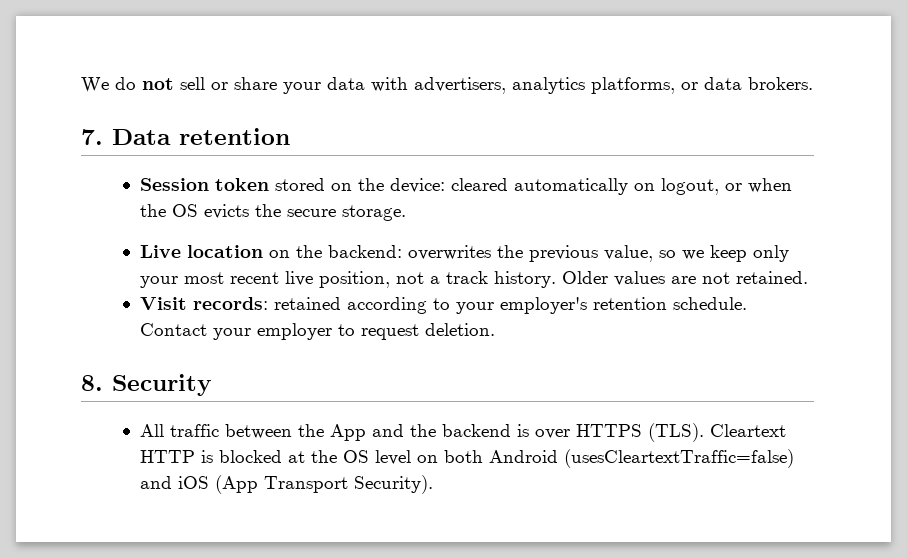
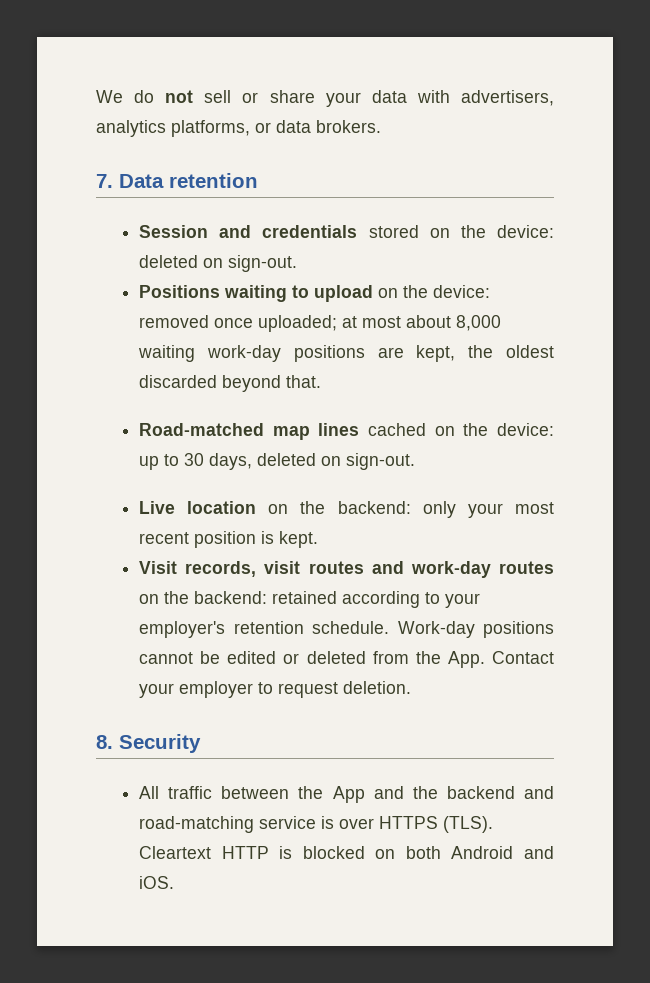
- Session token stored on the device: cleared automatically on logout, or when the OS evicts the secure storage.
+ Session and credentials stored on the device: deleted on sign-out.
+ Positions waiting to upload on the device: removed once uploaded; at most about 8,000 waiting work-day positions are kept, the oldest discarded beyond that.
+ Road-matched map lines cached on the device: up to 30 days, deleted on sign-out.
- Live location on the backend: overwrites the previous value, so we keep only your most recent live position, not a track history. Older values are not retained.
- Visit records: retained according to your employer's retention schedule.
+ Live location on the backend: only your most recent position is kept.
+ Visit records, visit routes and work-day routes on the backend: retained according to your employer's retention schedule.
- Contact your employer to request deletion.
+ Work-day positions cannot be edited or deleted from the App. Contact your employer to request deletion.
- All traffic between the App and the backend is over HTTPS (TLS).
+ All traffic between the App and the backend and road-matching service is over HTTPS (TLS).
- Cleartext HTTP is blocked at the OS level on both Android (usesCleartextTraffic=false) and iOS (App Transport Security).
+ Cleartext HTTP is blocked on both Android and iOS.

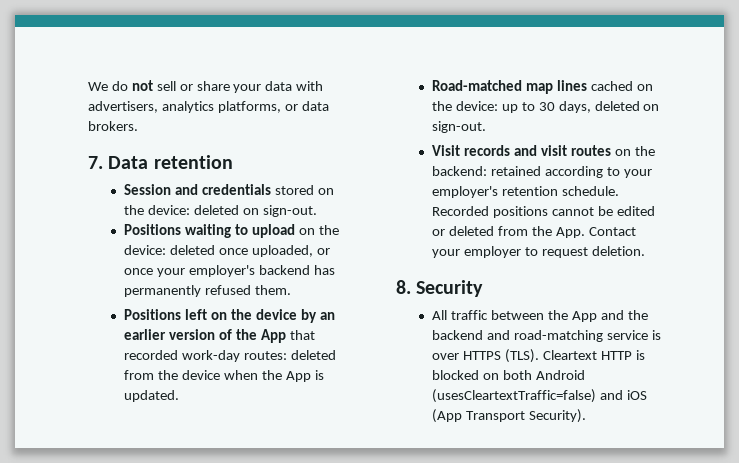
- Positions waiting to upload on the device: removed once uploaded; at most about 8,000 waiting work-day positions are kept, the oldest discarded beyond that.
+ Positions waiting to upload on the device: deleted once uploaded, or once your employer's backend has permanently refused them.
+ Positions left on the device by an earlier version of the App that recorded work-day routes: deleted from the device when the App is updated.
- Live location on the backend: only your most recent position is kept.
- Visit records, visit routes and work-day routes on the backend: retained according to your employer's retention schedule.
+ Visit records and visit routes on the backend: retained according to your employer's retention schedule.
- Work-day positions cannot be edited or deleted from the App. Contact your employer to request deletion.
+ Recorded positions cannot be edited or deleted from the App. Contact your employer to request deletion.
- Cleartext HTTP is blocked on both Android and iOS.
+ Cleartext HTTP is blocked on both Android (usesCleartextTraffic=false) and iOS (App Transport Security).

